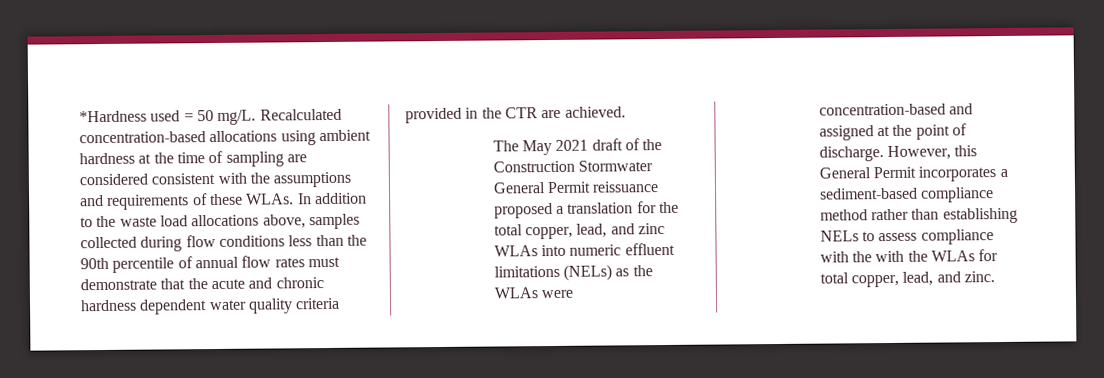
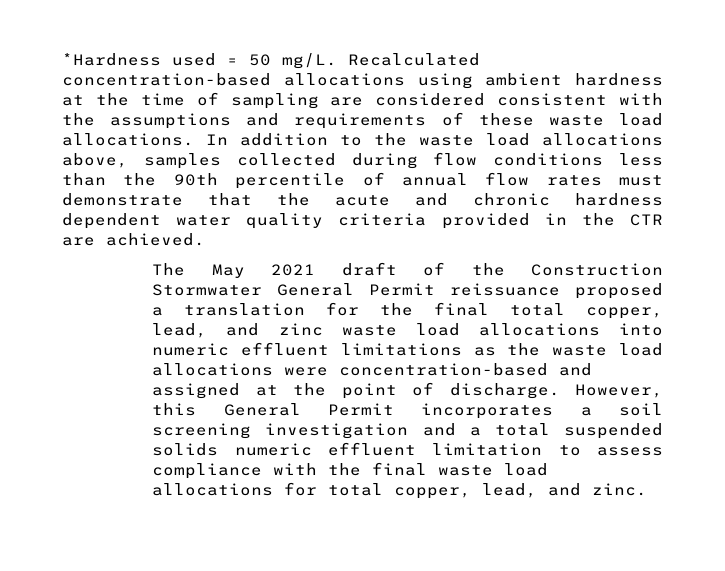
- Recalculated concentration-based allocations using ambient hardness at the time of sampling are considered consistent with the assumptions and requirements of these WLAs.
+ Recalculated concentration-based allocations using ambient hardness at the time of sampling are considered consistent with the assumptions and requirements of these waste load allocations.
- The May 2021 draft of the Construction Stormwater General Permit reissuance proposed a translation for the total copper, lead, and zinc WLAs into numeric effluent limitations (NELs) as the WLAs were concentration-based and assigned at the point of discharge.
+ The May 2021 draft of the Construction Stormwater General Permit reissuance proposed a translation for the final total copper, lead, and zinc waste load allocations into numeric effluent limitations as the waste load allocations were concentration-based and assigned at the point of discharge.
- However, this General Permit incorporates a sediment-based compliance method rather than establishing NELs to assess compliance with the with the WLAs for total copper, lead, and zinc.
+ However, this General Permit incorporates a soil screening investigation and a total suspended solids numeric effluent limitation to assess compliance with the final waste load allocations for total copper, lead, and zinc.

